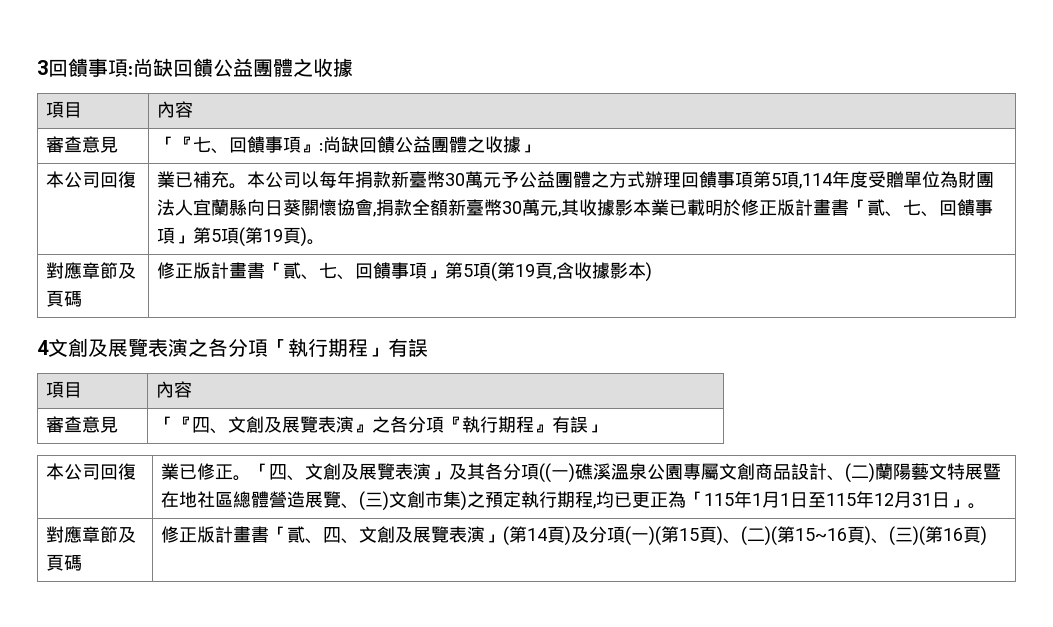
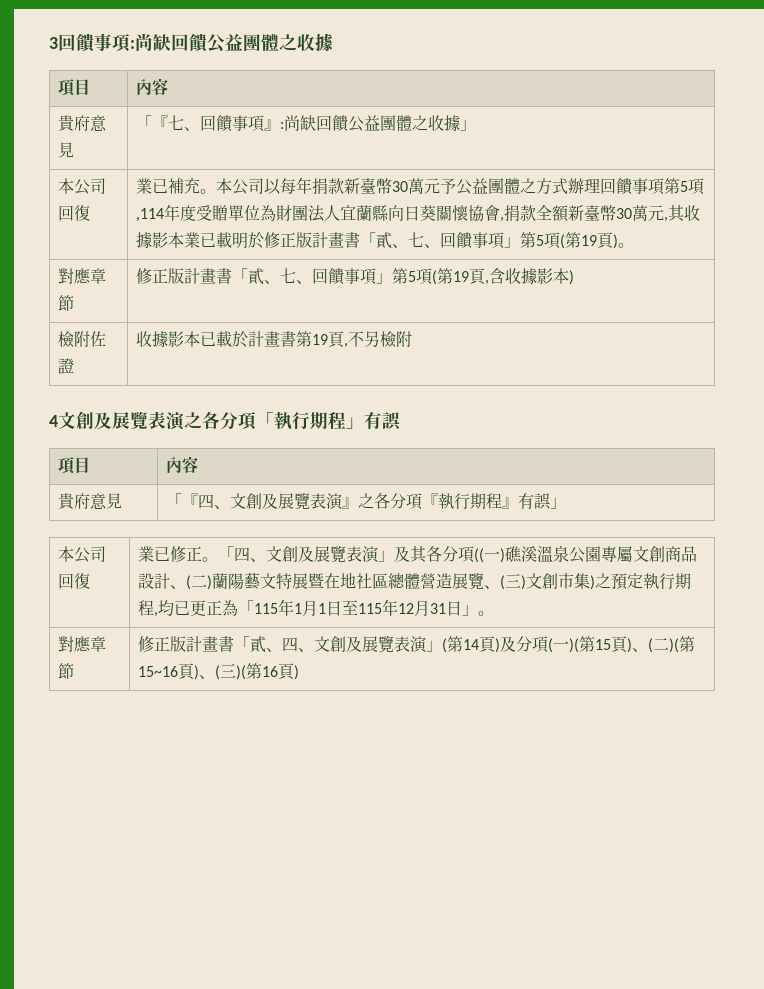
- 審查意見 | 「『七、回饋事項』:尚缺回饋公益團體之收據」
+ 貴府意見 | 「『七、回饋事項』:尚缺回饋公益團體之收據」
- 對應章節及頁碼 | 修正版計畫書「貳、七、回饋事項」第5項(第19頁,含收據影本)
+ 對應章節 | 修正版計畫書「貳、七、回饋事項」第5項(第19頁,含收據影本)
+ 檢附佐證 | 收據影本已載於計畫書第19頁,不另檢附
- 審查意見 | 「『四、文創及展覽表演』之各分項『執行期程』有誤」
+ 貴府意見 | 「『四、文創及展覽表演』之各分項『執行期程』有誤」
- 對應章節及頁碼 | 修正版計畫書「貳、四、文創及展覽表演」(第14頁)及分項(一)(第15頁)、(二)(第15~16頁)、(三)(第16頁)
+ 對應章節 | 修正版計畫書「貳、四、文創及展覽表演」(第14頁)及分項(一)(第15頁)、(二)(第15~16頁)、(三)(第16頁)

